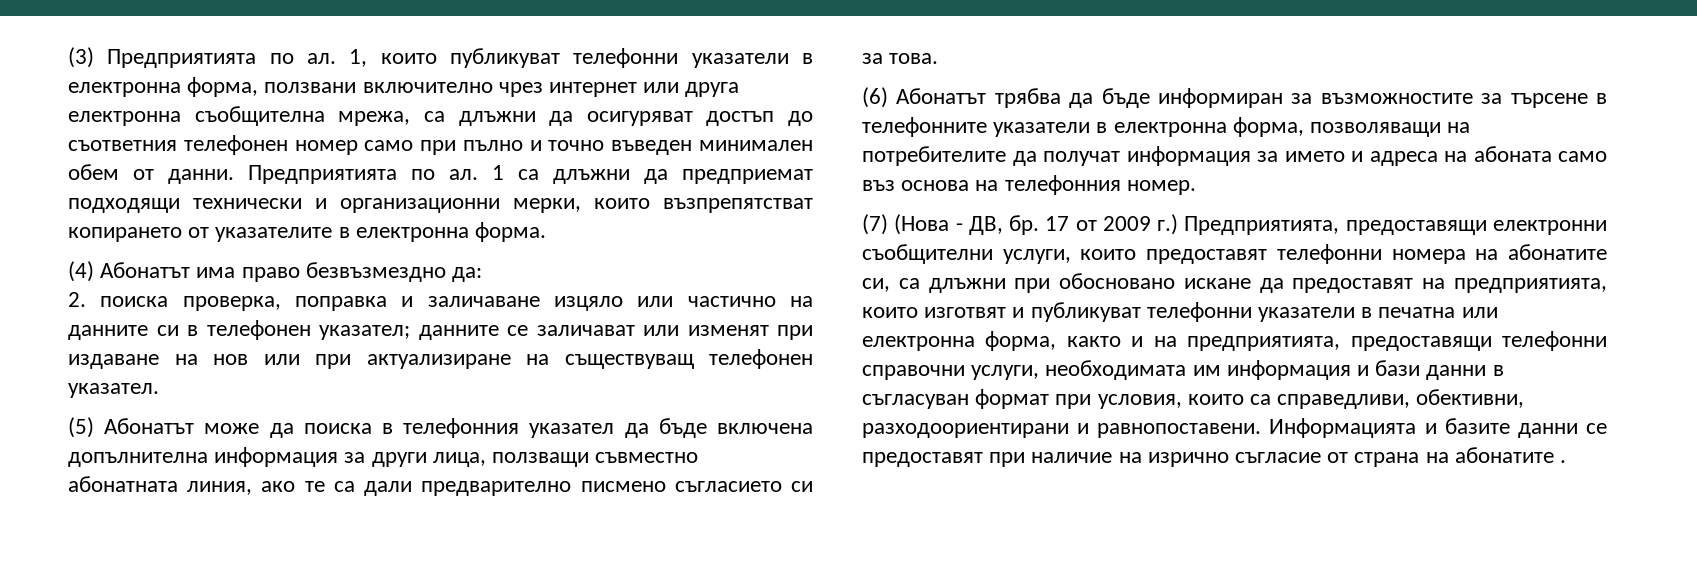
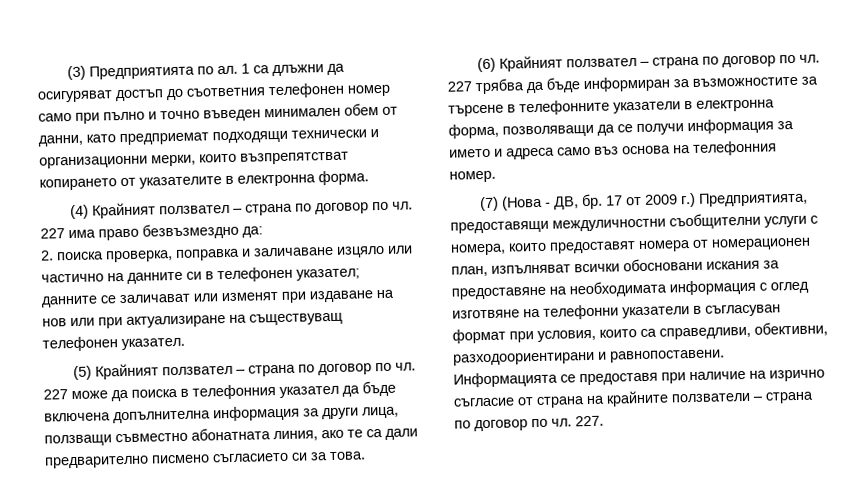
- 1, които публикуват телефонни указатели в електронна форма, ползвани включително чрез интернет или друга електронна съобщителна мрежа, са длъжни да осигуряват достъп до съответния телефонен номер само при пълно и точно въведен минимален обем от данни. Предприятията по ал. 1 са длъжни да предприемат подходящи технически и организационни мерки, които възпрепятстват копирането от указателите в електронна форма.
+ 1 са длъжни да осигуряват достъп до съответния телефонен номер само при пълно и точно въведен минимален обем от данни, като предприемат подходящи технически и организационни мерки, които възпрепятстват копирането от указателите в електронна форма.
- (4) Абонатът има право безвъзмездно да:
+ (4) Крайният ползвател – страна по договор по чл. 227 има право безвъзмездно да:
- (5) Абонатът може да поиска в телефонния указател да бъде включена допълнителна информация за други лица, ползващи съвместно абонатната линия, ако те са дали предварително писмено съгласието си за това.
+ (5) Крайният ползвател – страна по договор по чл. 227 може да поиска в телефонния указател да бъде включена допълнителна информация за други лица, ползващи съвместно абонатната линия, ако те са дали предварително писмено съгласието си за това.
- (6) Абонатът трябва да бъде информиран за възможностите за търсене в телефонните указатели в електронна форма, позволяващи на потребителите да получат информация за името и адреса на абоната само въз основа на телефонния номер.
+ (6) Крайният ползвател – страна по договор по чл. 227 трябва да бъде информиран за възможностите за търсене в телефонните указатели в електронна форма, позволяващи да се получи информация за името и адреса само въз основа на телефонния номер.
- 17 от 2009 г.) Предприятията, предоставящи електронни съобщителни услуги, които предоставят телефонни номера на абонатите си, са длъжни при обосновано искане да предоставят на предприятията, които изготвят и публикуват телефонни указатели в печатна или електронна форма, както и на предприятията, предоставящи телефонни справочни услуги, необходимата им информация и бази данни в съгласуван формат при условия, които са справедливи, обективни, разходоориентирани и равнопоставени.
+ 17 от 2009 г.) Предприятията, предоставящи междуличностни съобщителни услуги с номера, които предоставят номера от номерационен план, изпълняват всички обосновани искания за предоставяне на необходимата информация с оглед изготвяне на телефонни указатели в съгласуван формат при условия, които са справедливи, обективни, разходоориентирани и равнопоставени.
- Информацията и базите данни се предоставят при наличие на изрично съгласие от страна на абонатите .
+ Информацията се предоставя при наличие на изрично съгласие от страна на крайните ползватели – страна по договор по чл. 227.

